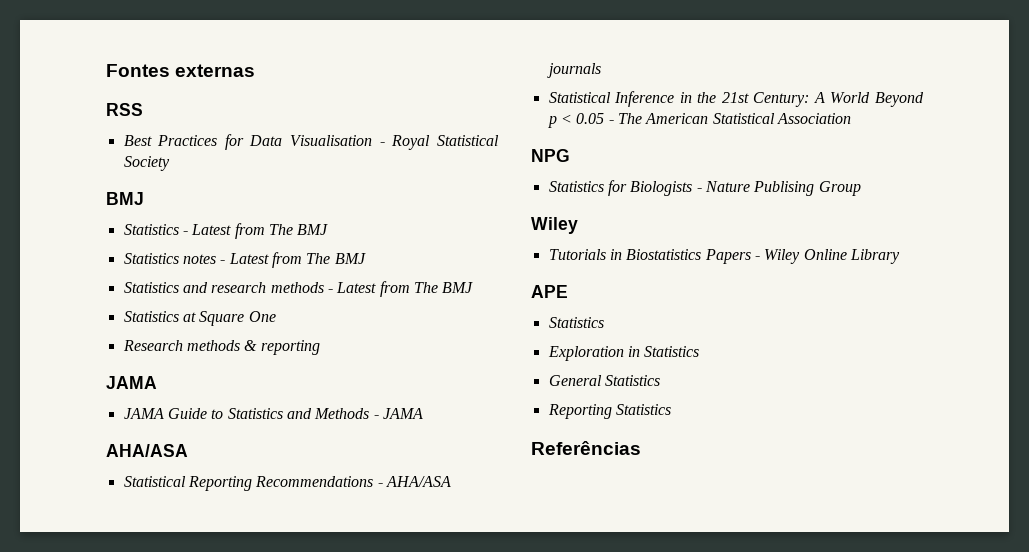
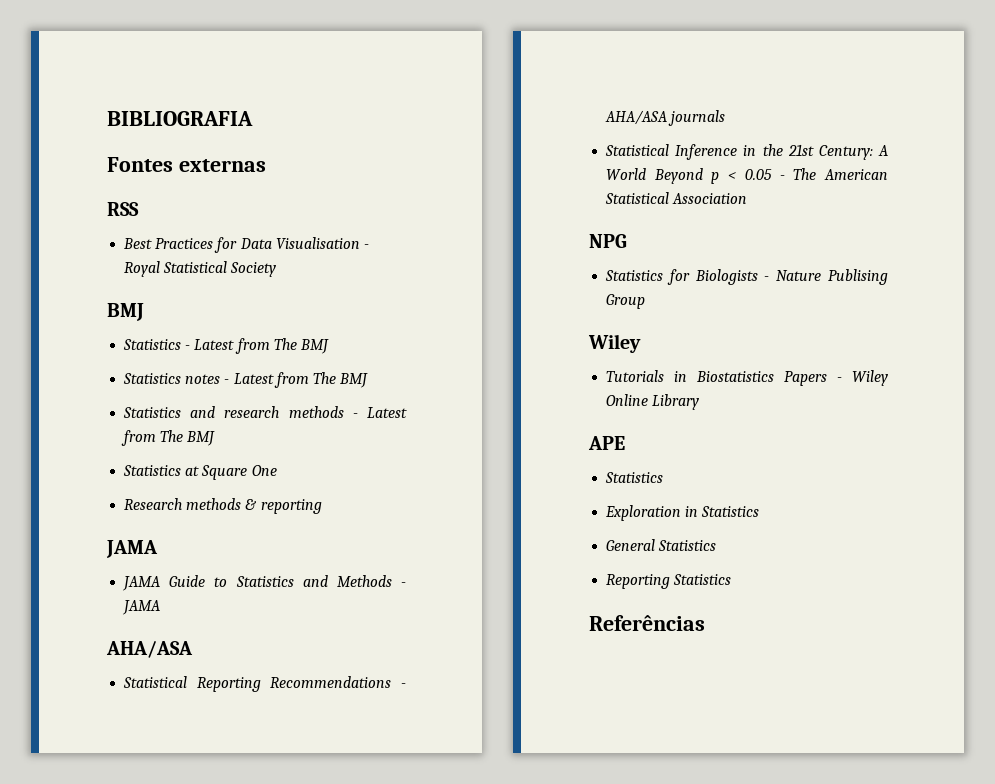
+ BIBLIOGRAFIA

